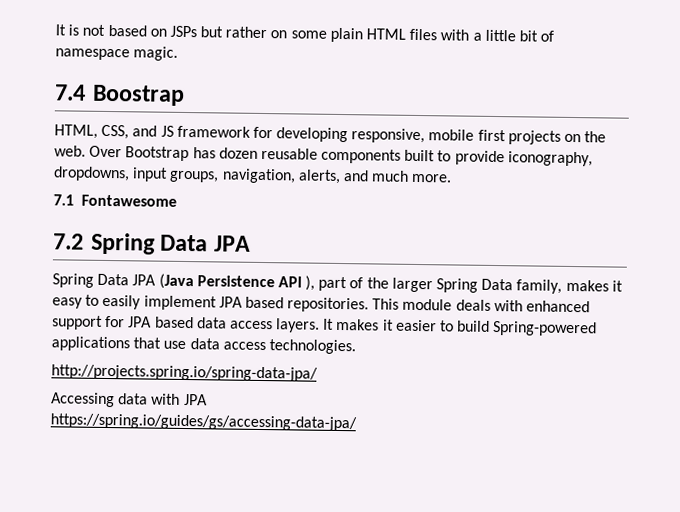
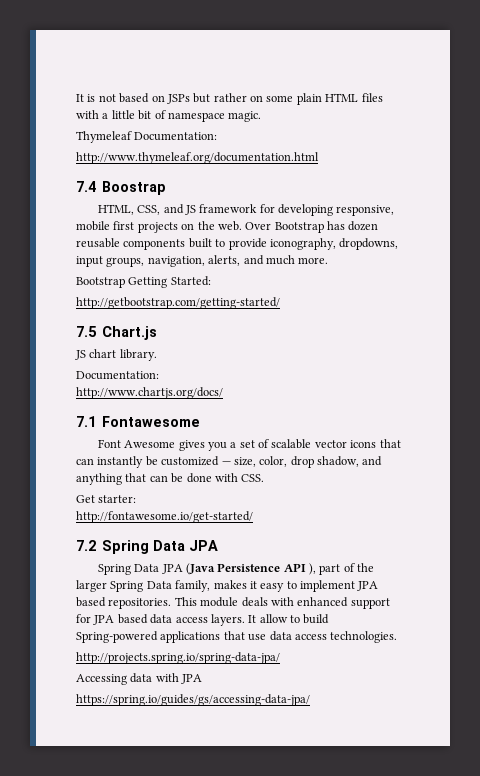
+ Thymeleaf Documentation:
+ http://www.thymeleaf.org/documentation.html
+ Bootstrap Getting Started:
+ http://getbootstrap.com/getting-started/
+ 7.5 Chart.js
+ JS chart library.
+ Documentation:
+ http://www.chartjs.org/docs/
  7.1 Fontawesome
+ Font Awesome gives you a set of scalable vector icons that can instantly be customized — size, color, drop shadow, and anything that can be done with CSS.
+ Get starter:
+ http://fontawesome.io/get-started/
- Spring Data JPA (Java Persistence API ), part of the larger Spring Data family, makes it easy to easily implement JPA based repositories.
+ Spring Data JPA (Java Persistence API ), part of the larger Spring Data family, makes it easy to implement JPA based repositories.
- It makes it easier to build Spring-powered applications that use data access technologies.
+ It allow to build Spring-powered applications that use data access technologies.

